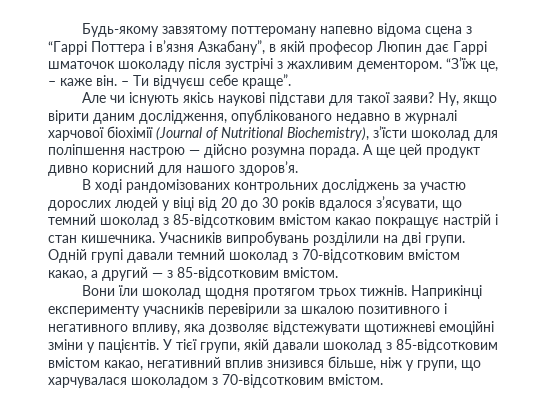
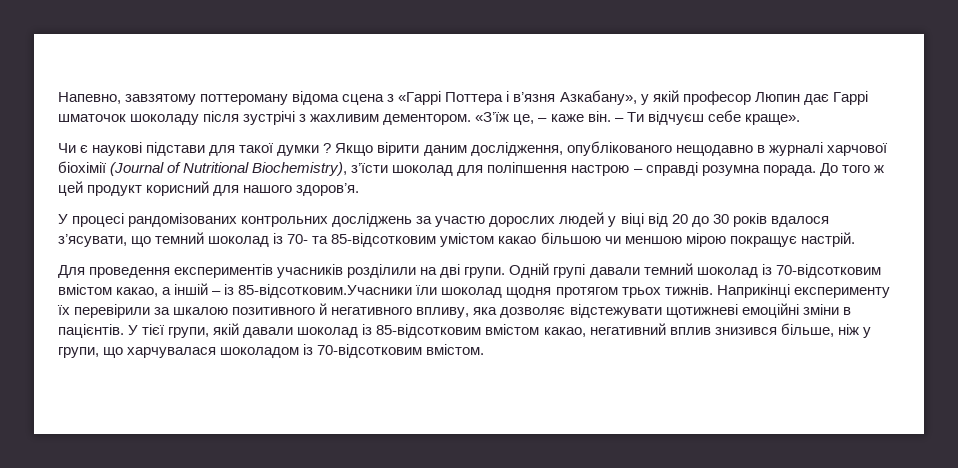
- Будь-якому завзятому поттероману напевно відома сцена з “Гаррі Поттера і в’язня Азкабану”, в якій професор Люпин дає Гаррі шматочок шоколаду після зустрічі з жахливим дементором.
+ Напевно, завзятому поттероману відома сцена з «Гаррі Поттера і в’язня Азкабану», у якій професор Люпин дає Гаррі шматочок шоколаду після зустрічі з жахливим дементором.
- “З’їж це, – каже він.
+ «З’їж це, – каже він.
- – Ти відчуєш себе краще”.
- Але чи існують якісь наукові підстави для такої заяви? Ну, якщо вірити даним дослідження, опублікованого недавно в журналі харчової біохімії (Journal of Nutritional Biochemistry), з’їсти шоколад для поліпшення настрою — дійсно розумна порада. А ще цей продукт дивно корисний для нашого здоров’я.
+ – Ти відчуєш себе краще».
+ Чи є наукові підстави для такої думки ? Якщо вірити даним дослідження, опублікованого нещодавно в журналі харчової біохімії (Journal of Nutritional Biochemistry), з’їсти шоколад для поліпшення настрою – справді розумна порада. До того ж цей продукт корисний для нашого здоров’я.
- В ході рандомізованих контрольних досліджень за участю дорослих людей у віці від 20 до 30 років вдалося з’ясувати, що темний шоколад з 85-відсотковим вмістом какао покращує настрій і стан кишечника. Учасників випробувань розділили на дві групи.
+ У процесі рандомізованих контрольних досліджень за участю дорослих людей у віці від 20 до 30 років вдалося з’ясувати, що темний шоколад із 70- та 85-відсотковим умістом какао більшою чи меншою мірою покращує настрій.
+ Для проведення експериментів учасників розділили на дві групи.
- Одній групі давали темний шоколад з 70-відсотковим вмістом какао, а другий — з 85-відсотковим вмістом.
- Вони їли шоколад щодня протягом трьох тижнів.
+ Одній групі давали темний шоколад із 70-відсотковим вмістом какао, а іншій – із 85-відсотковим.Учасники їли шоколад щодня протягом трьох тижнів.
- Наприкінці експерименту учасників перевірили за шкалою позитивного і негативного впливу, яка дозволяє відстежувати щотижневі емоційні зміни у пацієнтів.
+ Наприкінці експерименту їх перевірили за шкалою позитивного й негативного впливу, яка дозволяє відстежувати щотижневі емоційні зміни в пацієнтів.
- У тієї групи, якій давали шоколад з 85-відсотковим вмістом какао, негативний вплив знизився більше, ніж у групи, що харчувалася шоколадом з 70-відсотковим вмістом.
+ У тієї групи, якій давали шоколад із 85-відсотковим вмістом какао, негативний вплив знизився більше, ніж у групи, що харчувалася шоколадом із 70-відсотковим вмістом.

